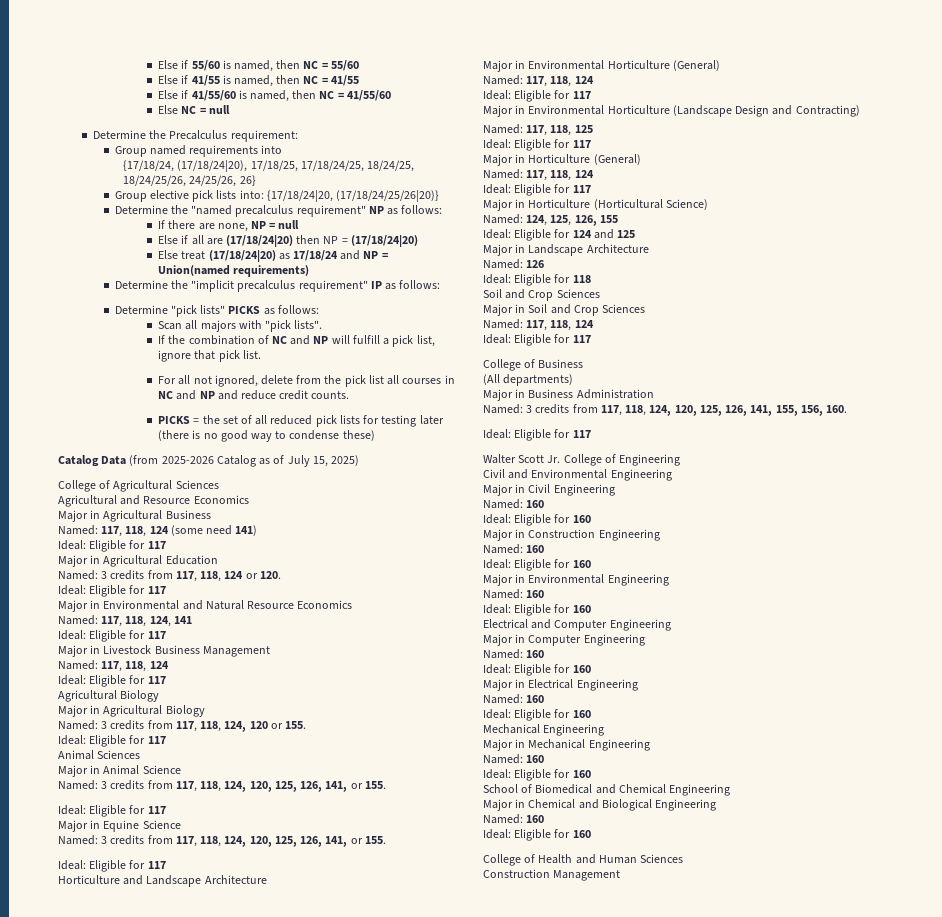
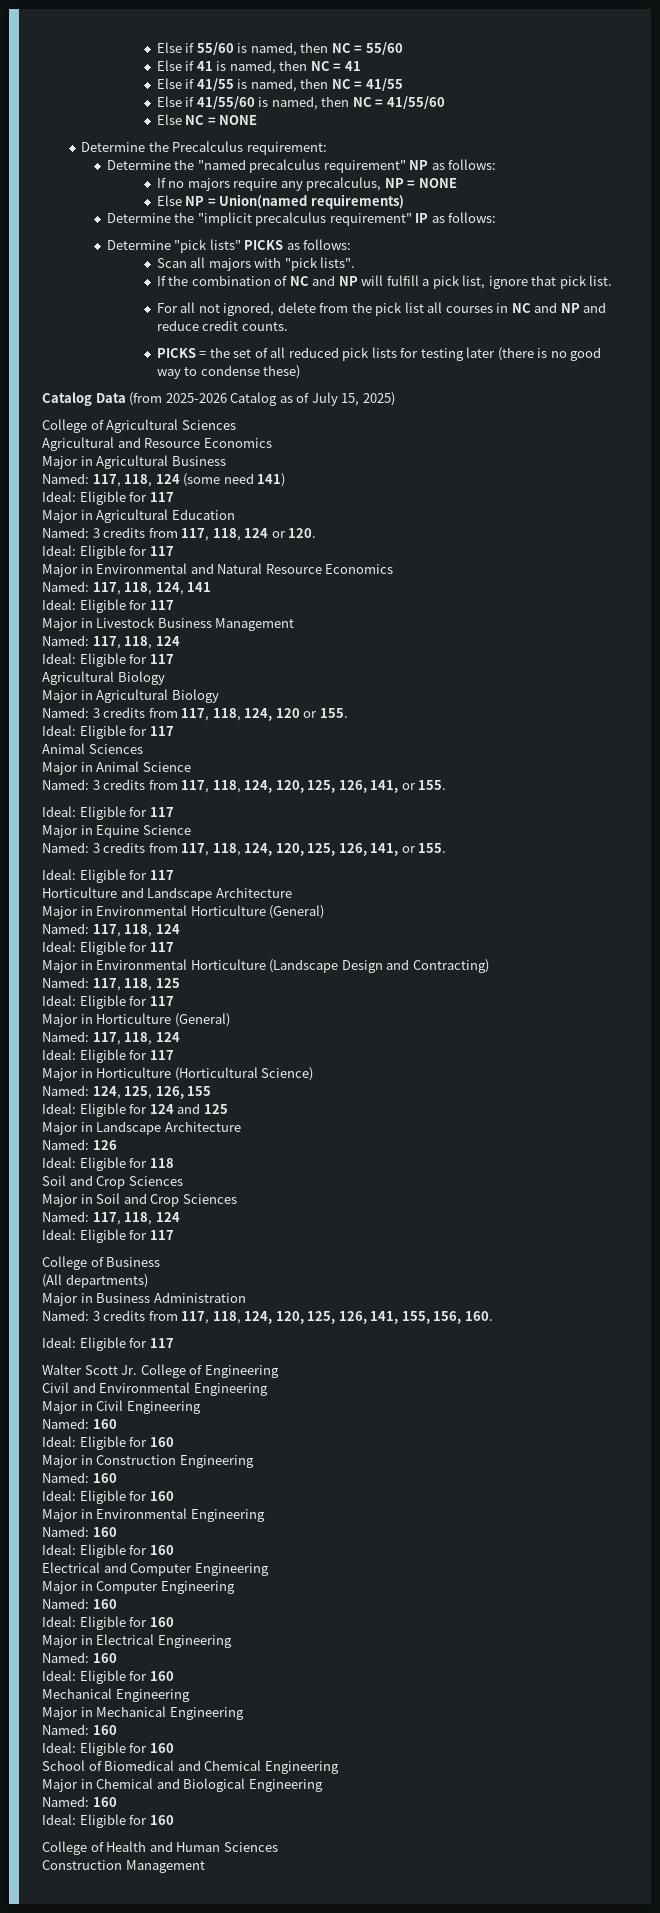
+ Else if 41 is named, then NC = 41
- Else NC = null
+ Else NC = NONE
- Group named requirements into
- {17/18/24, (17/18/24|20), 17/18/25, 17/18/24/25, 18/24/25, 18/24/25/26, 24/25/26, 26}
- Group elective pick lists into: {17/18/24|20, (17/18/24/25/26|20)}
- If there are none, NP = null
- Else if all are (17/18/24|20) then NP = (17/18/24|20)
- Else treat (17/18/24|20) as 17/18/24 and NP = Union(named requirements)
+ If no majors require any precalculus, NP = NONE
+ Else NP = Union(named requirements)

